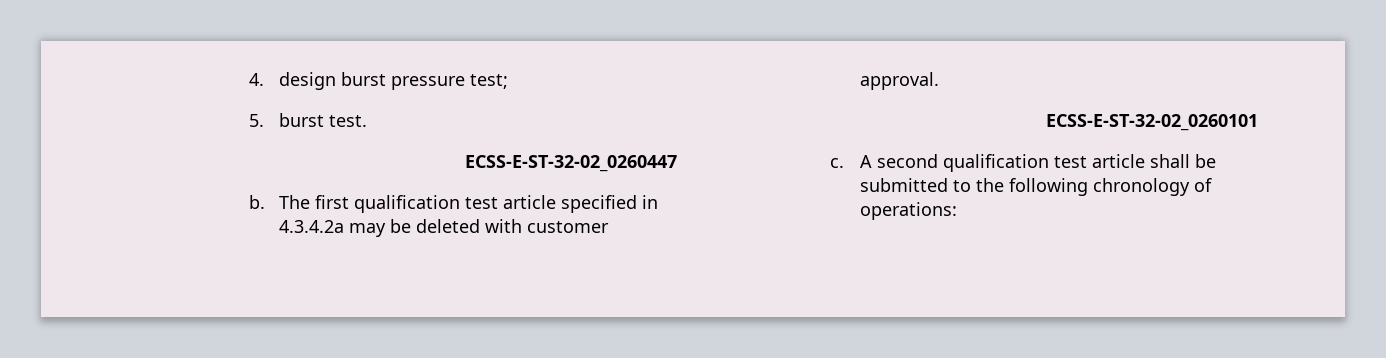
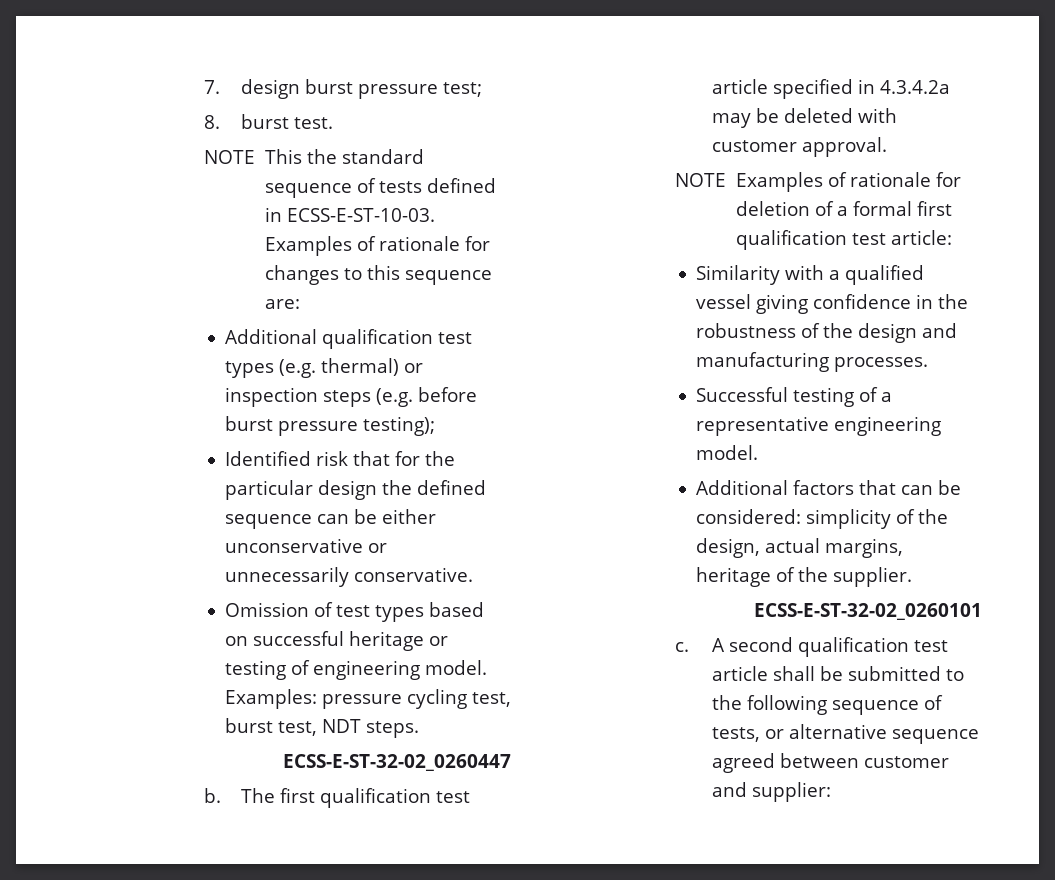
- 4. design burst pressure test;
+ 7. design burst pressure test;
- 5. burst test.
+ 8. burst test.
+ NOTE This the standard sequence of tests defined in ECSS-E-ST-10-03. Examples of rationale for changes to this sequence are:
+ Additional qualification test types (e.g. thermal) or inspection steps (e.g. before burst pressure testing);
+ Identified risk that for the particular design the defined sequence can be either unconservative or unnecessarily conservative.
+ Omission of test types based on successful heritage or testing of engineering model. Examples: pressure cycling test, burst test, NDT steps.
+ NOTE Examples of rationale for deletion of a formal first qualification test article:
+ Similarity with a qualified vessel giving confidence in the robustness of the design and manufacturing processes.
+ Successful testing of a representative engineering model.
+ Additional factors that can be considered: simplicity of the design, actual margins, heritage of the supplier.
- A second qualification test article shall be submitted to the following chronology of operations:
+ A second qualification test article shall be submitted to the following sequence of tests, or alternative sequence agreed between customer and supplier:

